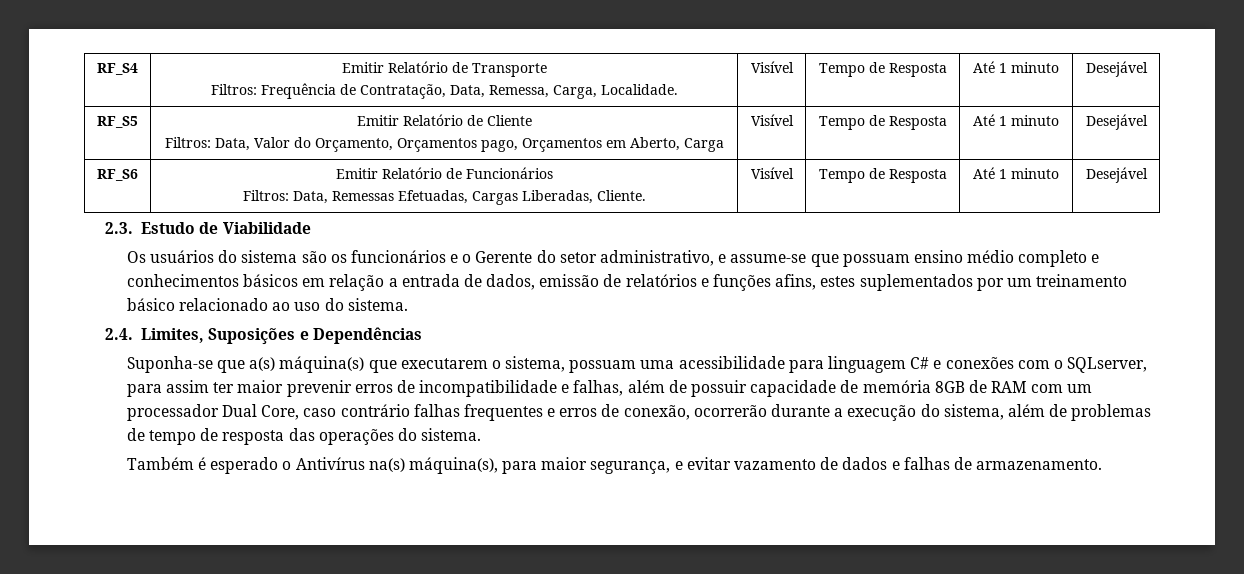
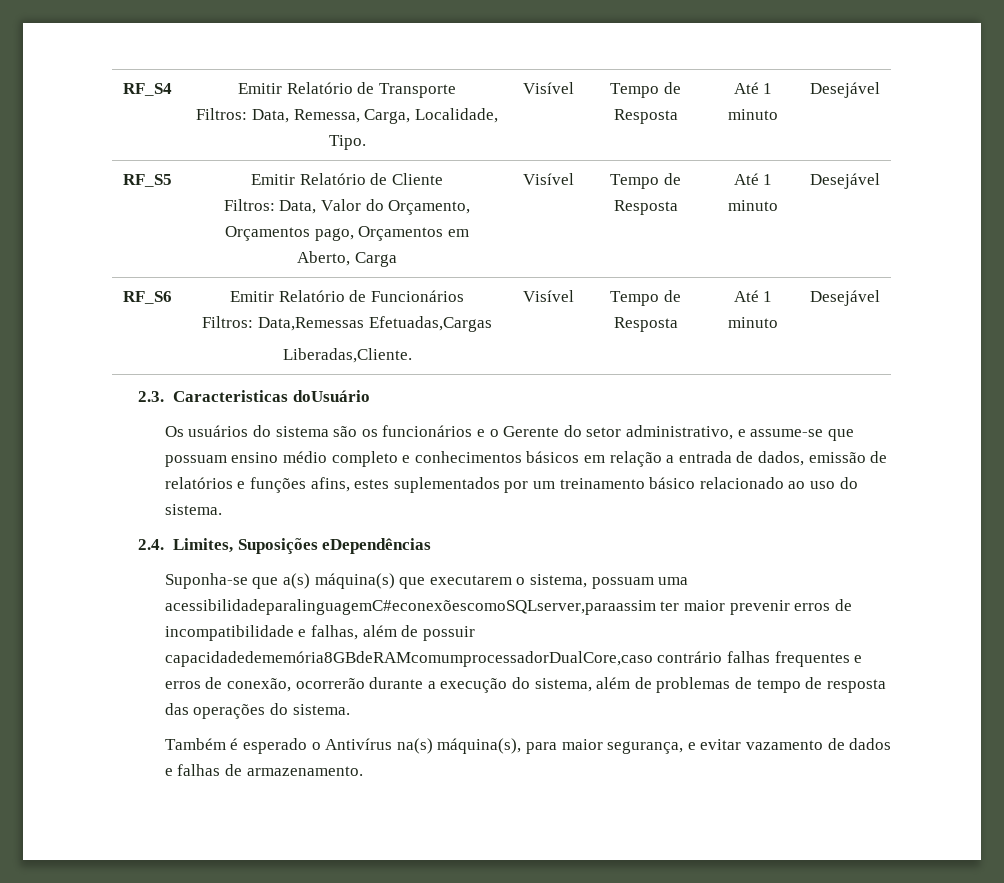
  RF_S4 | Emitir Relatório de Transporte
- Filtros: Frequência de Contratação, Data, Remessa, Carga, Localidade. | Visível | Tempo de Resposta | Até 1 minuto | Desejável
+ Filtros: Data, Remessa, Carga, Localidade, Tipo. | Visível | Tempo de Resposta | Até 1 minuto | Desejável
  RF_S5 | Emitir Relatório de Cliente
- Filtros: Data, Valor do Orçamento, Orçamentos pago, Orçamentos em Aberto, Carga | Visível | Tempo de Resposta | Até 1 minuto | Desejável
+ Filtros: Data, Valor do Orçamento, Orçamentos pago, Orçamentos em
+ Aberto, Carga | Visível | Tempo de Resposta | Até 1 minuto | Desejável
  RF_S6 | Emitir Relatório de Funcionários
- Filtros: Data, Remessas Efetuadas, Cargas Liberadas, Cliente. | Visível | Tempo de Resposta | Até 1 minuto | Desejável
+ Filtros: Data,Remessas Efetuadas,Cargas
+ Liberadas,Cliente. | Visível | Tempo de Resposta | Até 1 minuto | Desejável
- 2.3. Estudo de Viabilidade
+ 2.3. Caracteristicas doUsuário
- 2.4. Limites, Suposições e Dependências
+ 2.4. Limites, Suposições eDependências
- Suponha-se que a(s) máquina(s) que executarem o sistema, possuam uma acessibilidade para linguagem C# e conexões com o SQLserver, para assim ter maior prevenir erros de incompatibilidade e falhas, além de possuir capacidade de memória 8GB de RAM com um processador Dual Core, caso contrário falhas frequentes e erros de conexão, ocorrerão durante a execução do sistema, além de problemas de tempo de resposta das operações do sistema.
+ Suponha-se que a(s) máquina(s) que executarem o sistema, possuam uma acessibilidadeparalinguagemC#econexõescomoSQLserver,paraassim ter maior prevenir erros de incompatibilidade e falhas, além de possuir capacidadedememória8GBdeRAMcomumprocessadorDualCore,caso contrário falhas frequentes e erros de conexão, ocorrerão durante a execução do sistema, além de problemas de tempo de resposta das operações do sistema.

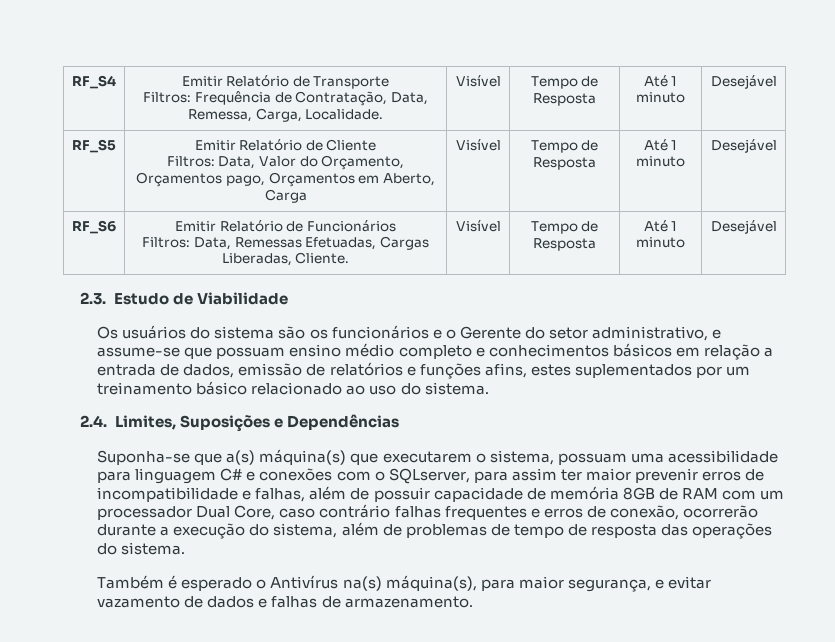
  RF_S4 | Emitir Relatório de Transporte
- Filtros: Data, Remessa, Carga, Localidade, Tipo. | Visível | Tempo de Resposta | Até 1 minuto | Desejável
+ Filtros: Frequência de Contratação, Data, Remessa, Carga, Localidade. | Visível | Tempo de Resposta | Até 1 minuto | Desejável
  RF_S5 | Emitir Relatório de Cliente
- Filtros: Data, Valor do Orçamento, Orçamentos pago, Orçamentos em
- Aberto, Carga | Visível | Tempo de Resposta | Até 1 minuto | Desejável
+ Filtros: Data, Valor do Orçamento, Orçamentos pago, Orçamentos em Aberto, Carga | Visível | Tempo de Resposta | Até 1 minuto | Desejável
  RF_S6 | Emitir Relatório de Funcionários
- Filtros: Data,Remessas Efetuadas,Cargas
- Liberadas,Cliente. | Visível | Tempo de Resposta | Até 1 minuto | Desejável
+ Filtros: Data, Remessas Efetuadas, Cargas Liberadas, Cliente. | Visível | Tempo de Resposta | Até 1 minuto | Desejável
- 2.3. Caracteristicas doUsuário
+ 2.3. Estudo de Viabilidade
- 2.4. Limites, Suposições eDependências
+ 2.4. Limites, Suposições e Dependências
- Suponha-se que a(s) máquina(s) que executarem o sistema, possuam uma acessibilidadeparalinguagemC#econexõescomoSQLserver,paraassim ter maior prevenir erros de incompatibilidade e falhas, além de possuir capacidadedememória8GBdeRAMcomumprocessadorDualCore,caso contrário falhas frequentes e erros de conexão, ocorrerão durante a execução do sistema, além de problemas de tempo de resposta das operações do sistema.
+ Suponha-se que a(s) máquina(s) que executarem o sistema, possuam uma acessibilidade para linguagem C# e conexões com o SQLserver, para assim ter maior prevenir erros de incompatibilidade e falhas, além de possuir capacidade de memória 8GB de RAM com um processador Dual Core, caso contrário falhas frequentes e erros de conexão, ocorrerão durante a execução do sistema, além de problemas de tempo de resposta das operações do sistema.

